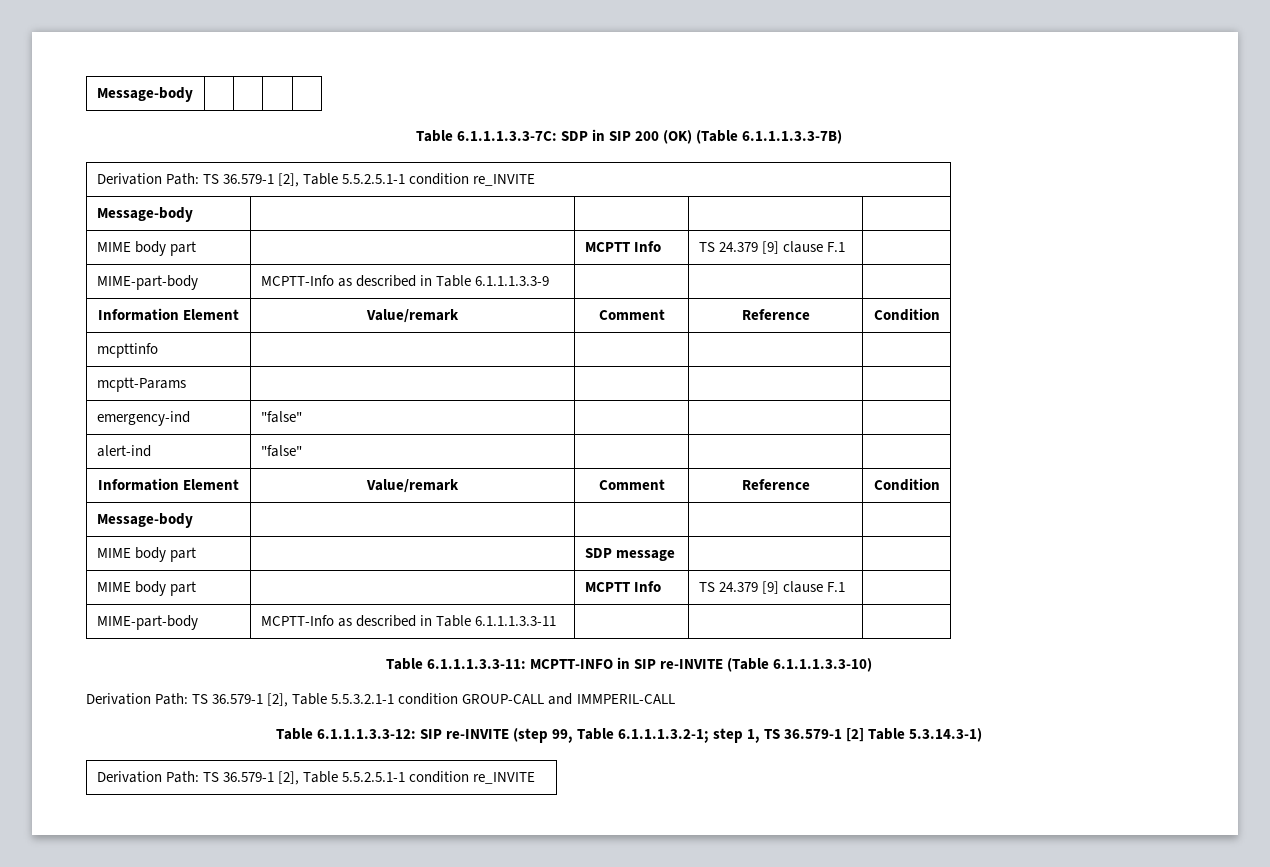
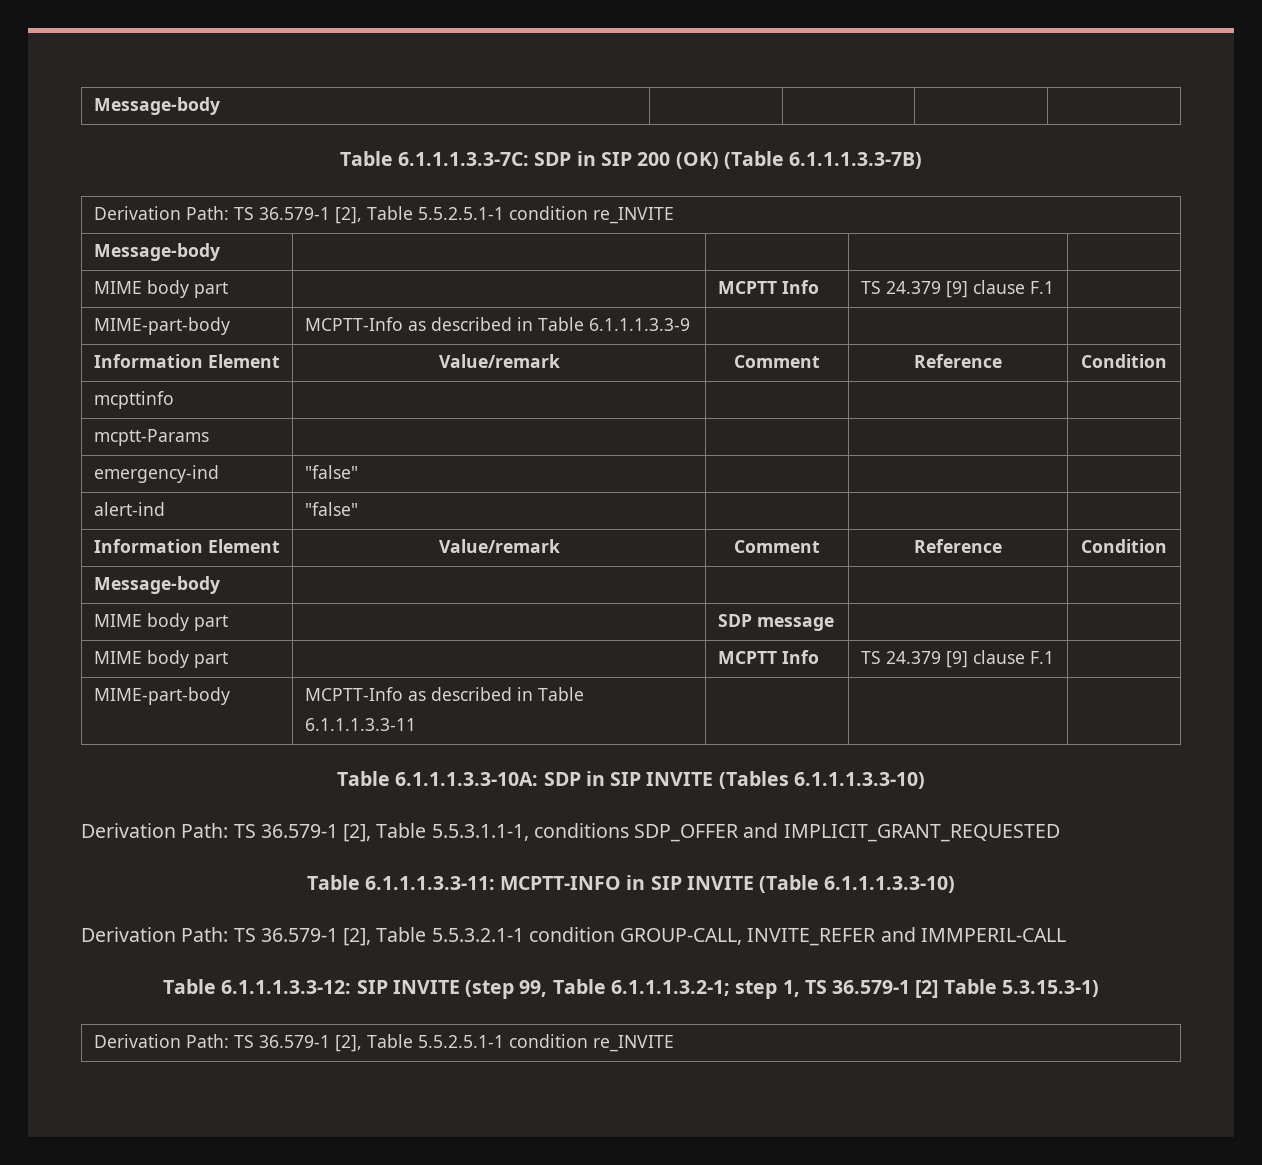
+ Table 6.1.1.1.3.3-10A: SDP in SIP INVITE (Tables 6.1.1.1.3.3-10)
+ Derivation Path: TS 36.579-1 [2], Table 5.5.3.1.1-1, conditions SDP_OFFER and IMPLICIT_GRANT_REQUESTED
- Table 6.1.1.1.3.3-11: MCPTT-INFO in SIP re-INVITE (Table 6.1.1.1.3.3-10)
+ Table 6.1.1.1.3.3-11: MCPTT-INFO in SIP INVITE (Table 6.1.1.1.3.3-10)
- Derivation Path: TS 36.579-1 [2], Table 5.5.3.2.1-1 condition GROUP-CALL and IMMPERIL-CALL
+ Derivation Path: TS 36.579-1 [2], Table 5.5.3.2.1-1 condition GROUP-CALL, INVITE_REFER and IMMPERIL-CALL
- Table 6.1.1.1.3.3-12: SIP re-INVITE (step 99, Table 6.1.1.1.3.2-1; step 1, TS 36.579-1 [2] Table 5.3.14.3-1)
+ Table 6.1.1.1.3.3-12: SIP INVITE (step 99, Table 6.1.1.1.3.2-1; step 1, TS 36.579-1 [2] Table 5.3.15.3-1)

